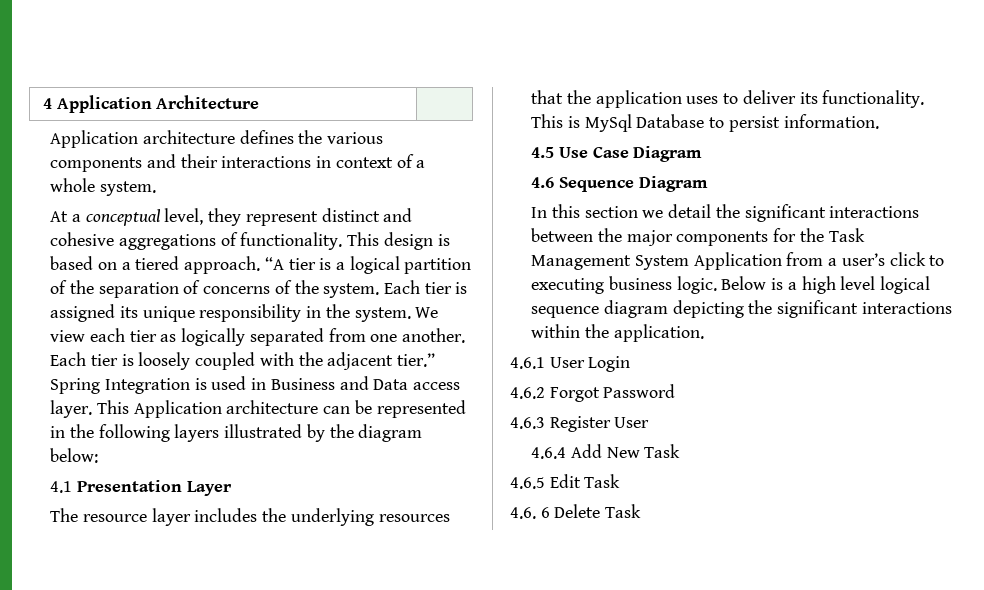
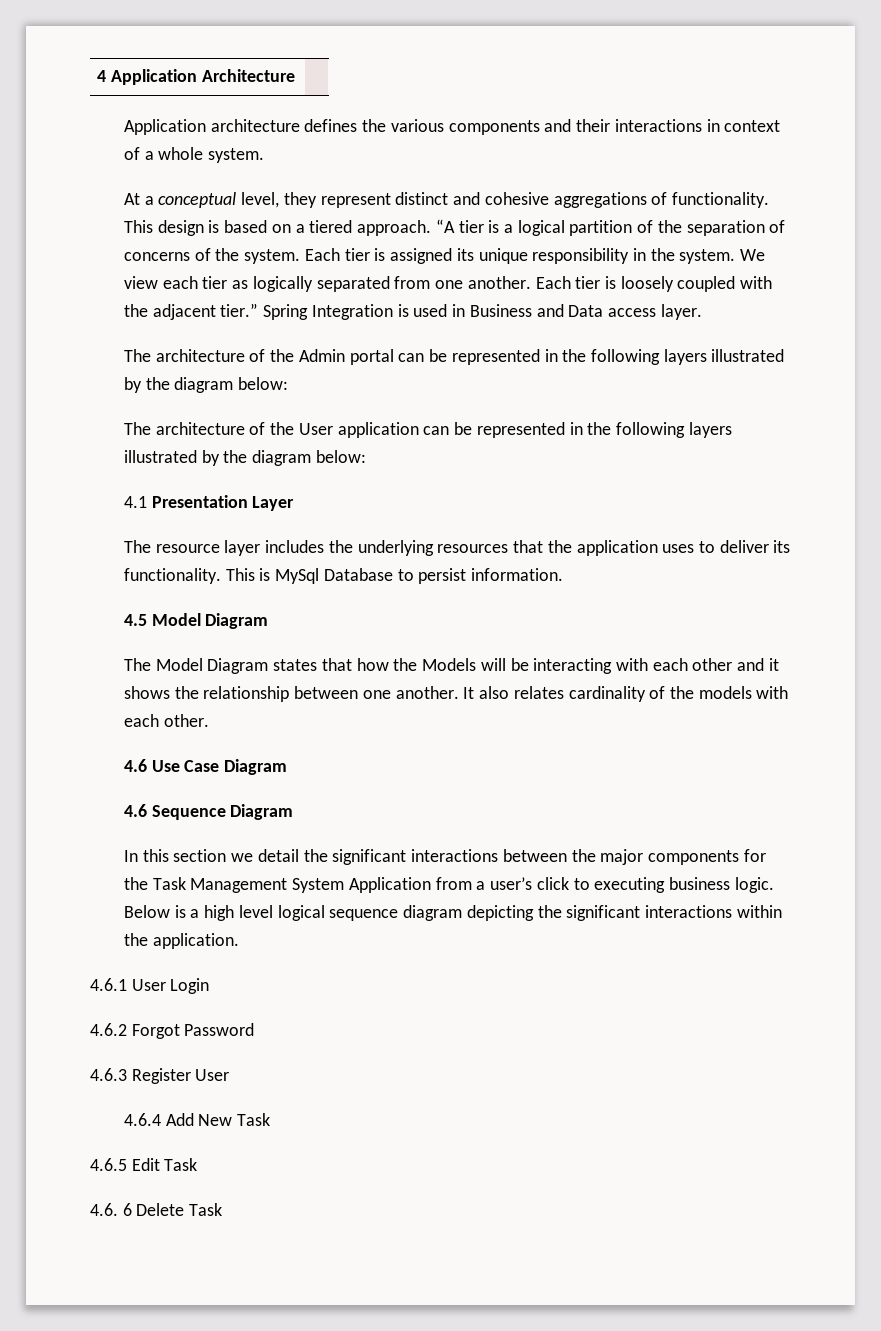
- Spring Integration is used in Business and Data access layer. This Application architecture can be represented in the following layers illustrated by the diagram below:
+ Spring Integration is used in Business and Data access layer.
+ The architecture of the Admin portal can be represented in the following layers illustrated by the diagram below:
+ The architecture of the User application can be represented in the following layers illustrated by the diagram below:
- 4.5 Use Case Diagram
+ 4.5 Model Diagram
+ The Model Diagram states that how the Models will be interacting with each other and it shows the relationship between one another. It also relates cardinality of the models with each other.
+ 4.6 Use Case Diagram

